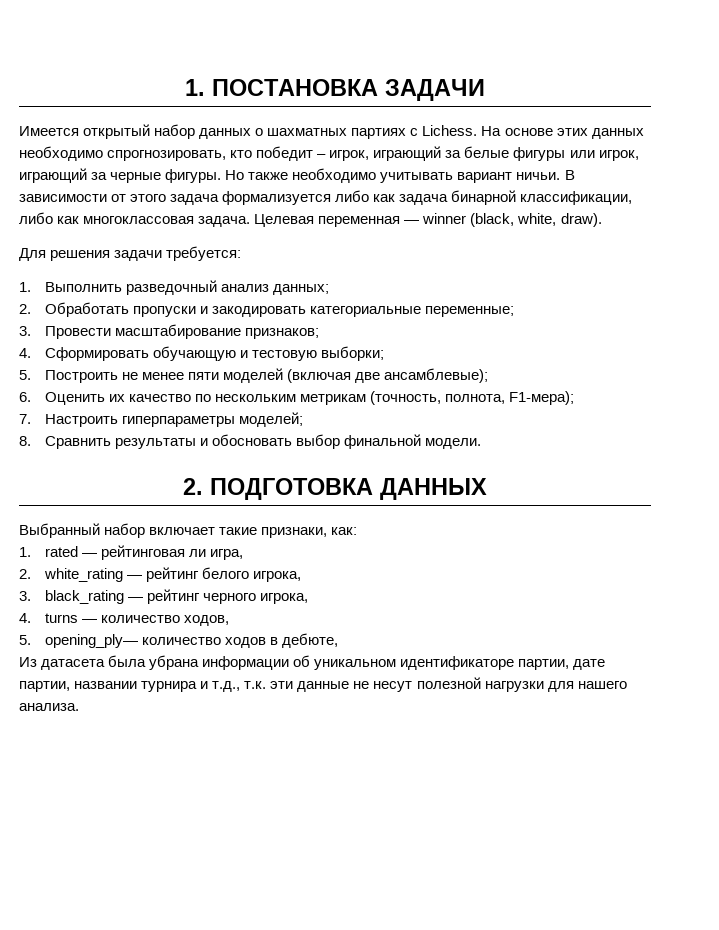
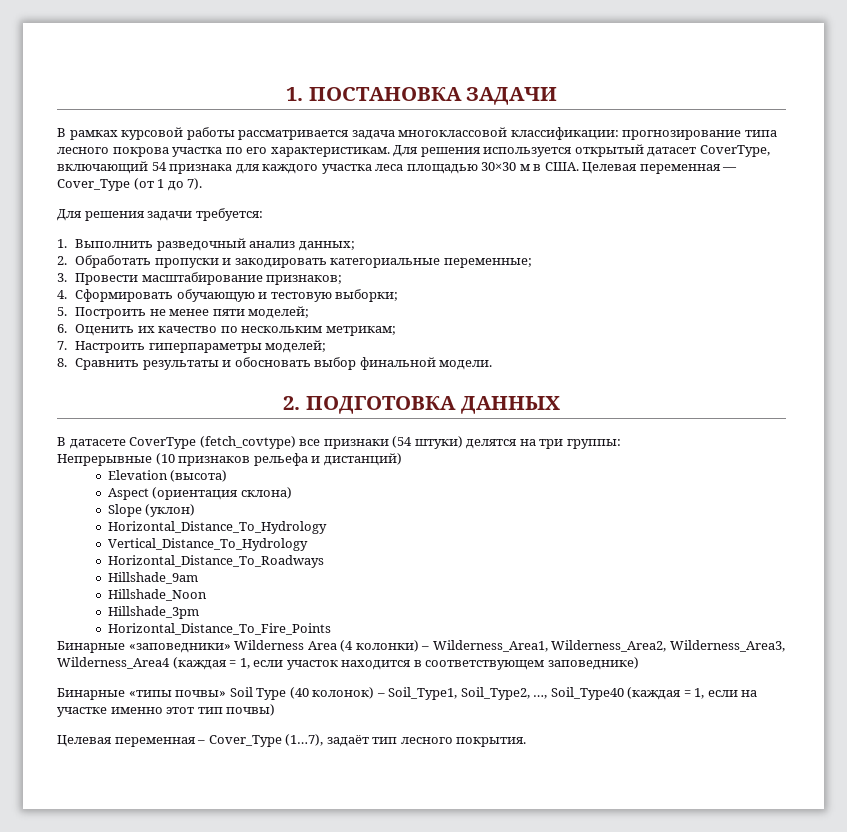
- Имеется открытый набор данных о шахматных партиях с Lichess. На основе этих данных необходимо спрогнозировать, кто победит – игрок, играющий за белые фигуры или игрок, играющий за черные фигуры. Но также необходимо учитывать вариант ничьи. В зависимости от этого задача формализуется либо как задача бинарной классификации, либо как многоклассовая задача. Целевая переменная — winner (black, white, draw).
+ В рамках курсовой работы рассматривается задача многоклассовой классификации: прогнозирование типа лесного покрова участка по его характеристикам. Для решения используется открытый датасет CoverType, включающий 54 признака для каждого участка леса площадью 30×30 м в США. Целевая переменная — Cover_Type (от 1 до 7).
- 5. Построить не менее пяти моделей (включая две ансамблевые);
+ 5. Построить не менее пяти моделей;
- 6. Оценить их качество по нескольким метрикам (точность, полнота, F1-мера);
+ 6. Оценить их качество по нескольким метрикам;
- Выбранный набор включает такие признаки, как:
- 1. rated — рейтинговая ли игра,
- 2. white_rating — рейтинг белого игрока,
- 3. black_rating — рейтинг черного игрока,
- 4. turns — количество ходов,
- 5. opening_ply— количество ходов в дебюте,
- Из датасета была убрана информации об уникальном идентификаторе партии, дате партии, названии турнира и т.д., т.к. эти данные не несут полезной нагрузки для нашего анализа.
+ В датасете CoverType (fetch_covtype) все признаки (54 штуки) делятся на три группы:
+ Непрерывные (10 признаков рельефа и дистанций)
+ Elevation (высота)
+ Aspect (ориентация склона)
+ Slope (уклон)
+ Horizontal_Distance_To_Hydrology
+ Vertical_Distance_To_Hydrology
+ Horizontal_Distance_To_Roadways
+ Hillshade_9am
+ Hillshade_Noon
+ Hillshade_3pm
+ Horizontal_Distance_To_Fire_Points
+ Бинарные «заповедники» Wilderness Area (4 колонки) – Wilderness_Area1, Wilderness_Area2, Wilderness_Area3, Wilderness_Area4 (каждая = 1, если участок находится в соответствующем заповеднике)
+ Бинарные «типы почвы» Soil Type (40 колонок) – Soil_Type1, Soil_Type2, …, Soil_Type40 (каждая = 1, если на участке именно этот тип почвы)
+ Целевая переменная – Cover_Type (1…7), задаёт тип лесного покрытия.

